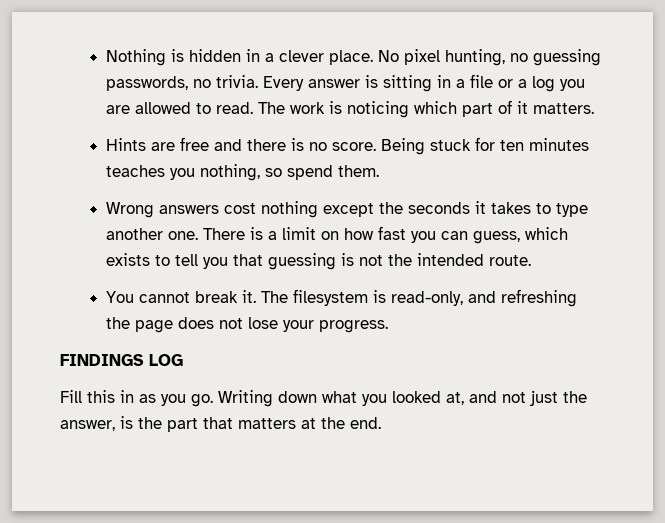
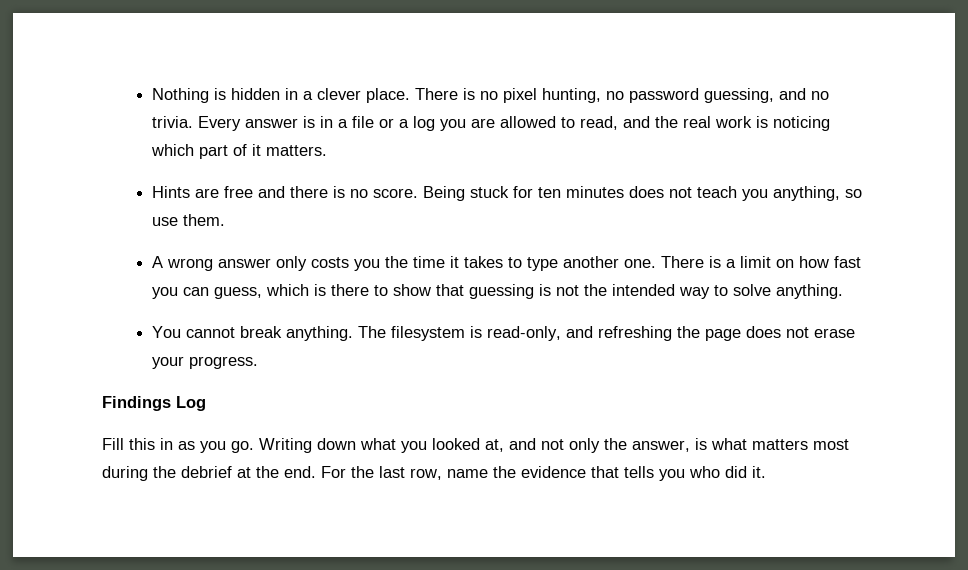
- No pixel hunting, no guessing passwords, no trivia.
+ There is no pixel hunting, no password guessing, and no trivia.
- Every answer is sitting in a file or a log you are allowed to read. The work is noticing which part of it matters.
+ Every answer is in a file or a log you are allowed to read, and the real work is noticing which part of it matters.
- Being stuck for ten minutes teaches you nothing, so spend them.
- Wrong answers cost nothing except the seconds it takes to type another one.
+ Being stuck for ten minutes does not teach you anything, so use them.
+ A wrong answer only costs you the time it takes to type another one.
- There is a limit on how fast you can guess, which exists to tell you that guessing is not the intended route.
+ There is a limit on how fast you can guess, which is there to show that guessing is not the intended way to solve anything.
- You cannot break it.
+ You cannot break anything.
- The filesystem is read-only, and refreshing the page does not lose your progress.
+ The filesystem is read-only, and refreshing the page does not erase your progress.
- FINDINGS LOG
+ Findings Log
- Writing down what you looked at, and not just the answer, is the part that matters at the end.
+ Writing down what you looked at, and not only the answer, is what matters most during the debrief at the end. For the last row, name the evidence that tells you who did it.

